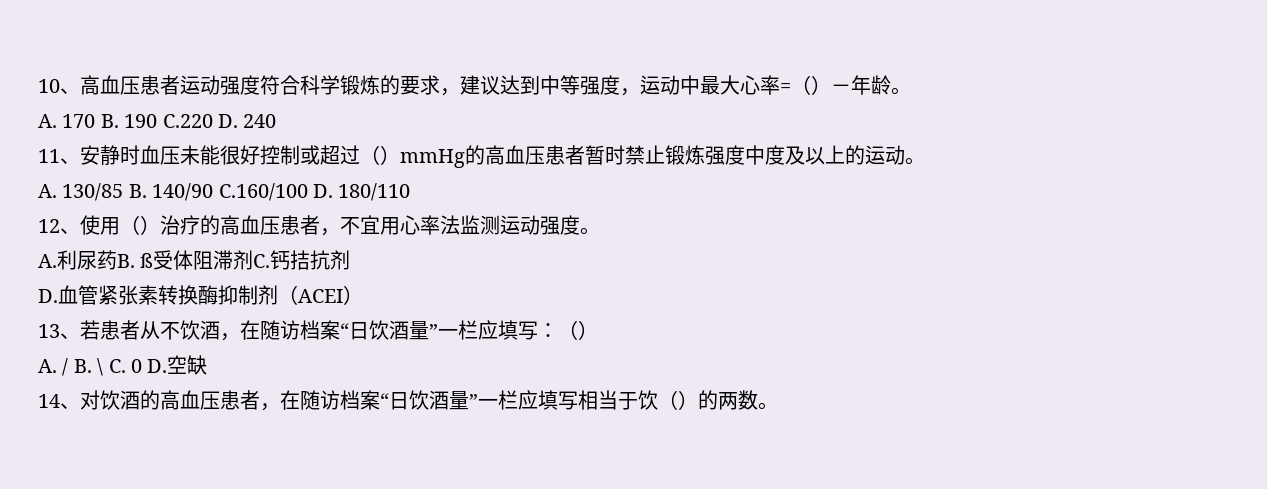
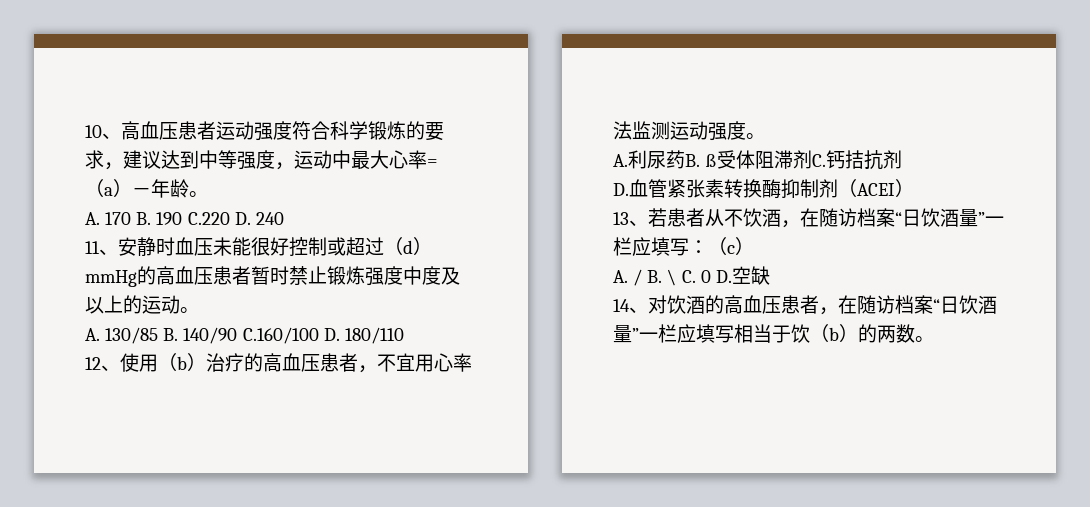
- 10、高血压患者运动强度符合科学锻炼的要求，建议达到中等强度，运动中最大心率=（）－年龄。
+ 10、高血压患者运动强度符合科学锻炼的要求，建议达到中等强度，运动中最大心率=（a）－年龄。
- 11、安静时血压未能很好控制或超过（）mmHg的高血压患者暂时禁止锻炼强度中度及以上的运动。
+ 11、安静时血压未能很好控制或超过（d）mmHg的高血压患者暂时禁止锻炼强度中度及以上的运动。
- 12、使用（）治疗的高血压患者，不宜用心率法监测运动强度。
+ 12、使用（b）治疗的高血压患者，不宜用心率法监测运动强度。
- 13、若患者从不饮酒，在随访档案“日饮酒量”一栏应填写：（）
+ 13、若患者从不饮酒，在随访档案“日饮酒量”一栏应填写：（c）
- 14、对饮酒的高血压患者，在随访档案“日饮酒量”一栏应填写相当于饮（）的两数。
+ 14、对饮酒的高血压患者，在随访档案“日饮酒量”一栏应填写相当于饮（b）的两数。

